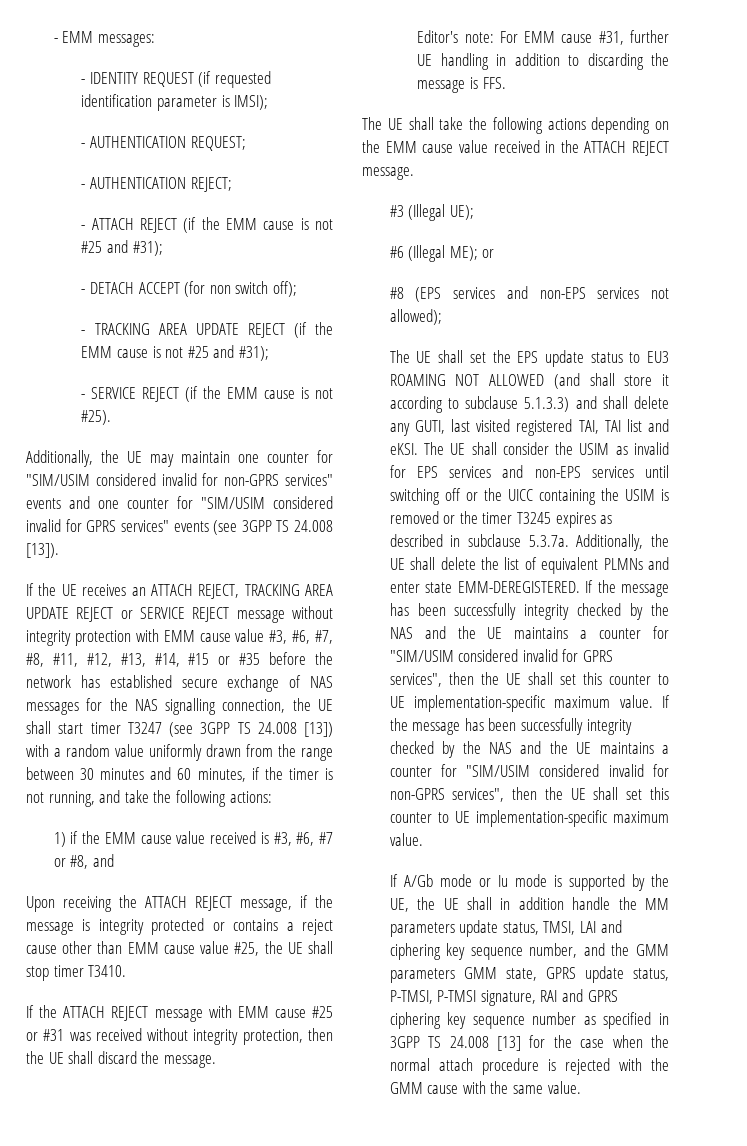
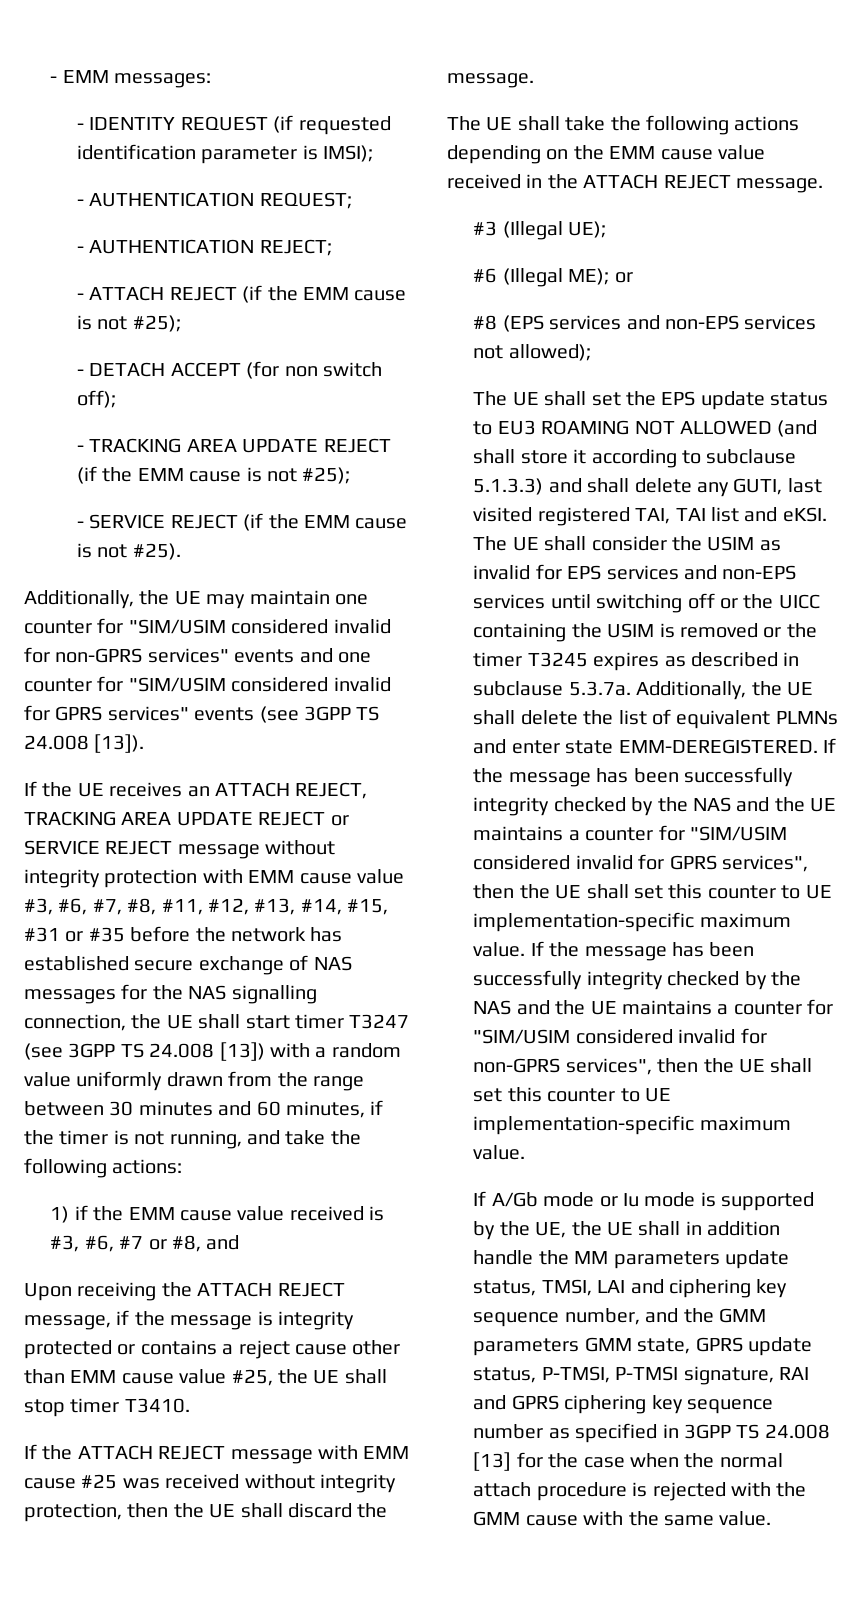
- - ATTACH REJECT (if the EMM cause is not #25 and #31);
+ - ATTACH REJECT (if the EMM cause is not #25);
- - TRACKING AREA UPDATE REJECT (if the EMM cause is not #25 and #31);
+ - TRACKING AREA UPDATE REJECT (if the EMM cause is not #25);
- If the UE receives an ATTACH REJECT, TRACKING AREA UPDATE REJECT or SERVICE REJECT message without integrity protection with EMM cause value #3, #6, #7, #8, #11, #12, #13, #14, #15 or #35 before the network has established secure exchange of NAS messages for the NAS signalling connection, the UE shall start timer T3247 (see 3GPP TS 24.008 [13]) with a random value uniformly drawn from the range between 30 minutes and 60 minutes, if the timer is not running, and take the following actions:
+ If the UE receives an ATTACH REJECT, TRACKING AREA UPDATE REJECT or SERVICE REJECT message without integrity protection with EMM cause value #3, #6, #7, #8, #11, #12, #13, #14, #15, #31 or #35 before the network has established secure exchange of NAS messages for the NAS signalling connection, the UE shall start timer T3247 (see 3GPP TS 24.008 [13]) with a random value uniformly drawn from the range between 30 minutes and 60 minutes, if the timer is not running, and take the following actions:
- If the ATTACH REJECT message with EMM cause #25 or #31 was received without integrity protection, then the UE shall discard the message.
+ If the ATTACH REJECT message with EMM cause #25 was received without integrity protection, then the UE shall discard the message.
- Editor's note: For EMM cause #31, further UE handling in addition to discarding the message is FFS.

